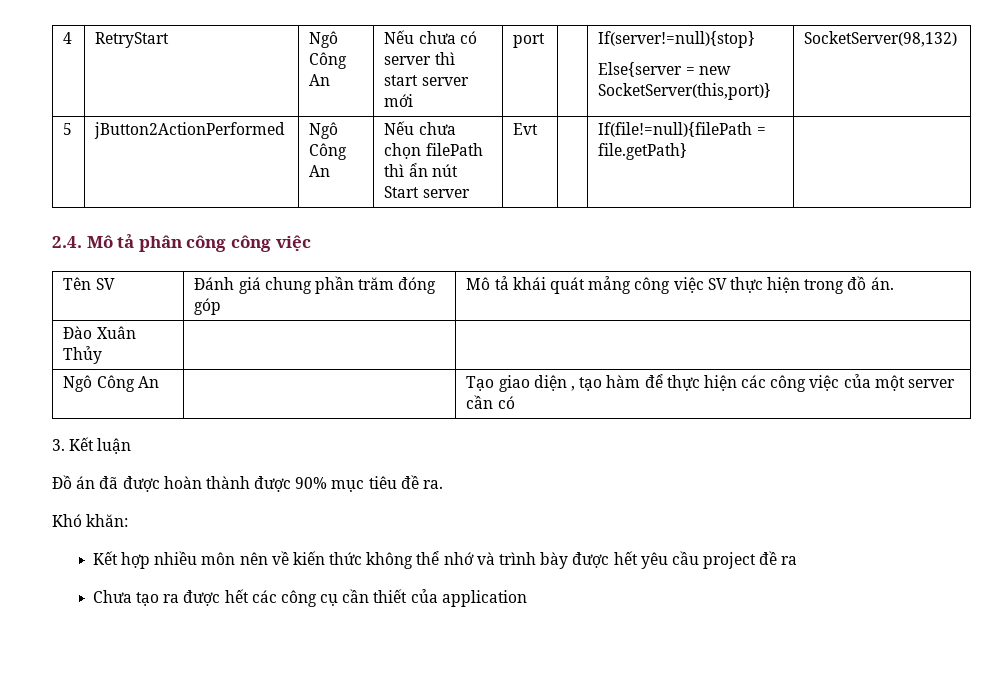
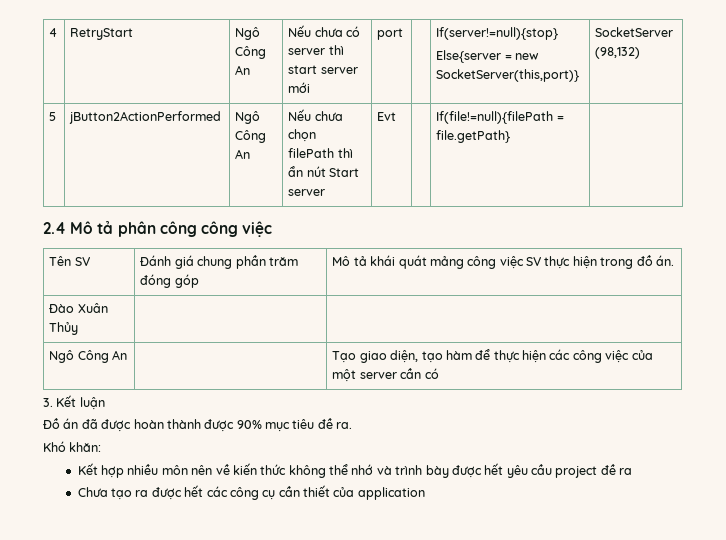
  4 | RetryStart | Ngô Công An | Nếu chưa có server thì start server mới | port | | If(server!=null){stop}
- Else{server = new SocketServer(this,port)} | SocketServer(98,132)
+ Else{server = new SocketServer(this,port)} | SocketServer (98,132)
- 2.4. Mô tả phân công công việc
+ 2.4 Mô tả phân công công việc
- Ngô Công An | | Tạo giao diện , tạo hàm để thực hiện các công việc của một server cần có
+ Ngô Công An | | Tạo giao diện, tạo hàm để thực hiện các công việc của một server cần có

